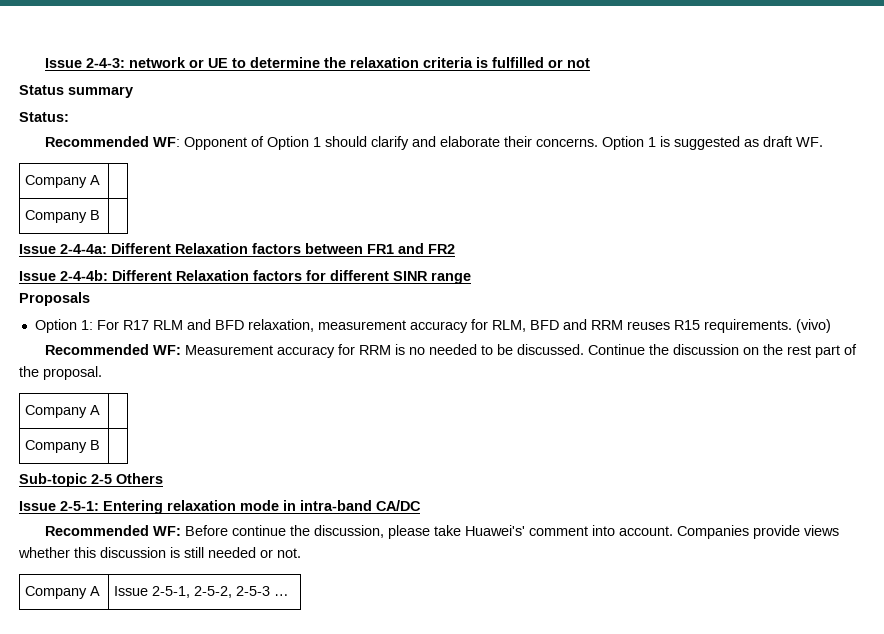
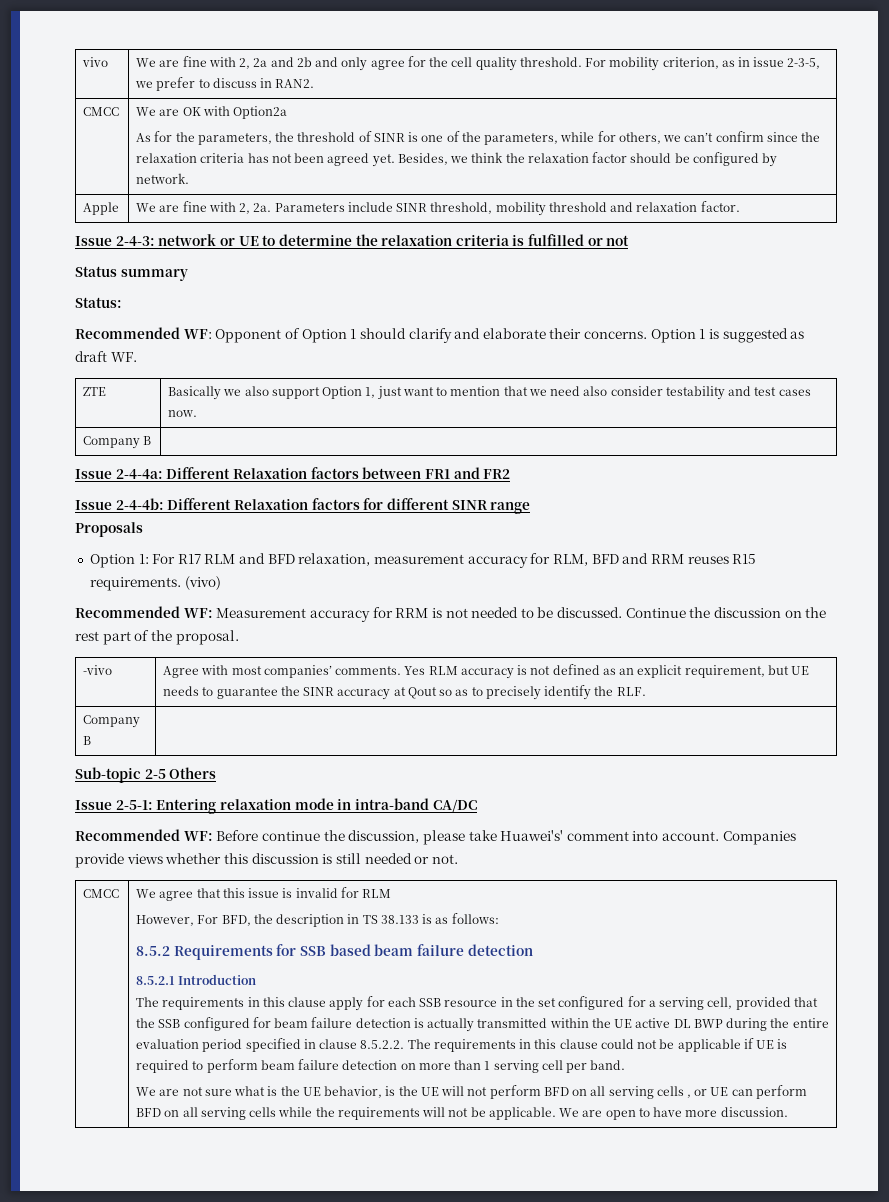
+ vivo | We are fine with 2, 2a and 2b and only agree for the cell quality threshold. For mobility criterion, as in issue 2-3-5, we prefer to discuss in RAN2.
+ CMCC | We are OK with Option2a
+ As for the parameters, the threshold of SINR is one of the parameters, while for others, we can’t confirm since the relaxation criteria has not been agreed yet. Besides, we think the relaxation factor should be configured by network.
+ Apple | We are fine with 2, 2a. Parameters include SINR threshold, mobility threshold and relaxation factor.
  Option 1 is suggested as draft WF.
- Company A |
+ ZTE | Basically we also support Option 1, just want to mention that we need also consider testability and test cases now.
- Recommended WF: Measurement accuracy for RRM is no needed to be discussed.
+ Recommended WF: Measurement accuracy for RRM is not needed to be discussed.
  Continue the discussion on the rest part of the proposal.
- Company A |
+ -vivo | Agree with most companies’ comments. Yes RLM accuracy is not defined as an explicit requirement, but UE needs to guarantee the SINR accuracy at Qout so as to precisely identify the RLF.
- Company A | Issue 2-5-1, 2-5-2, 2-5-3 …
+ CMCC | We agree that this issue is invalid for RLM
+ However, For BFD, the description in TS 38.133 is as follows:
+ 8.5.2 Requirements for SSB based beam failure detection
+ 8.5.2.1 Introduction
+ The requirements in this clause apply for each SSB resource in the set configured for a serving cell, provided that the SSB configured for beam failure detection is actually transmitted within the UE active DL BWP during the entire evaluation period specified in clause 8.5.2.2. The requirements in this clause could not be applicable if UE is required to perform beam failure detection on more than 1 serving cell per band.
+ We are not sure what is the UE behavior, is the UE will not perform BFD on all serving cells , or UE can perform BFD on all serving cells while the requirements will not be applicable. We are open to have more discussion.

